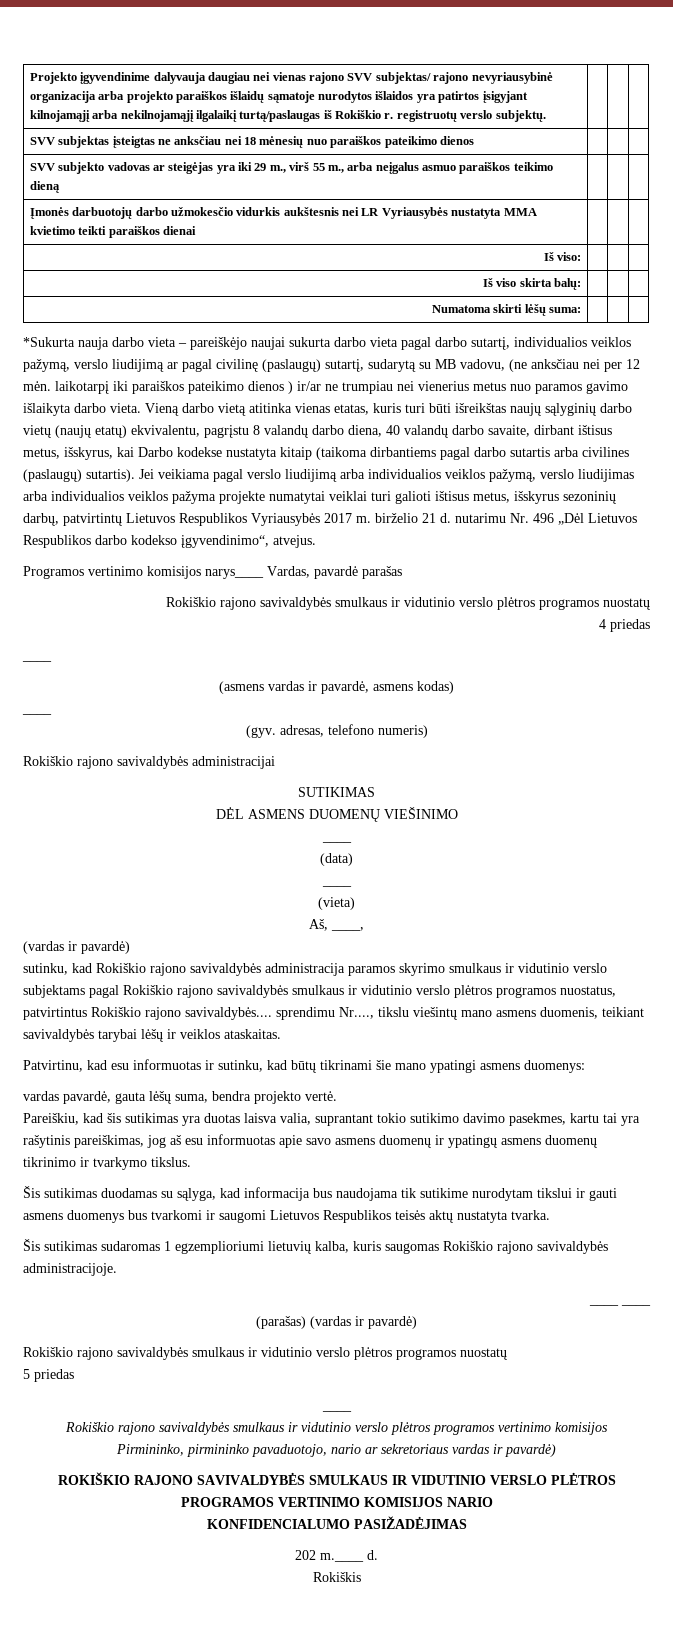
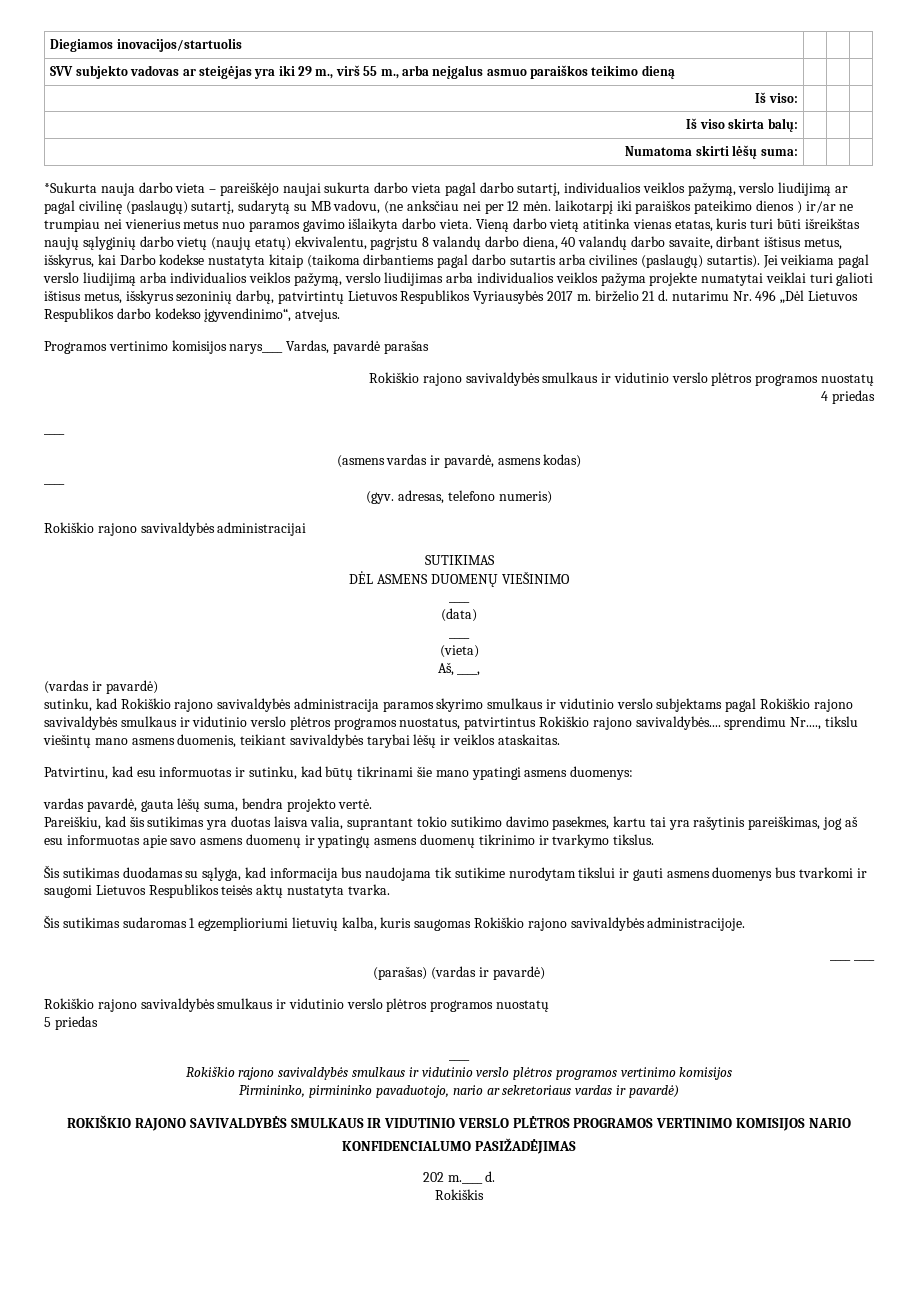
- Projekto įgyvendinime dalyvauja daugiau nei vienas rajono SVV subjektas/ rajono nevyriausybinė organizacija arba projekto paraiškos išlaidų sąmatoje nurodytos išlaidos yra patirtos įsigyjant kilnojamąjį arba nekilnojamąjį ilgalaikį turtą/paslaugas iš Rokiškio r. registruotų verslo subjektų. | | |
- SVV subjektas įsteigtas ne anksčiau nei 18 mėnesių nuo paraiškos pateikimo dienos | | |
+ Diegiamos inovacijos/startuolis | | |
- Įmonės darbuotojų darbo užmokesčio vidurkis aukštesnis nei LR Vyriausybės nustatyta MMA kvietimo teikti paraiškos dienai | | |

